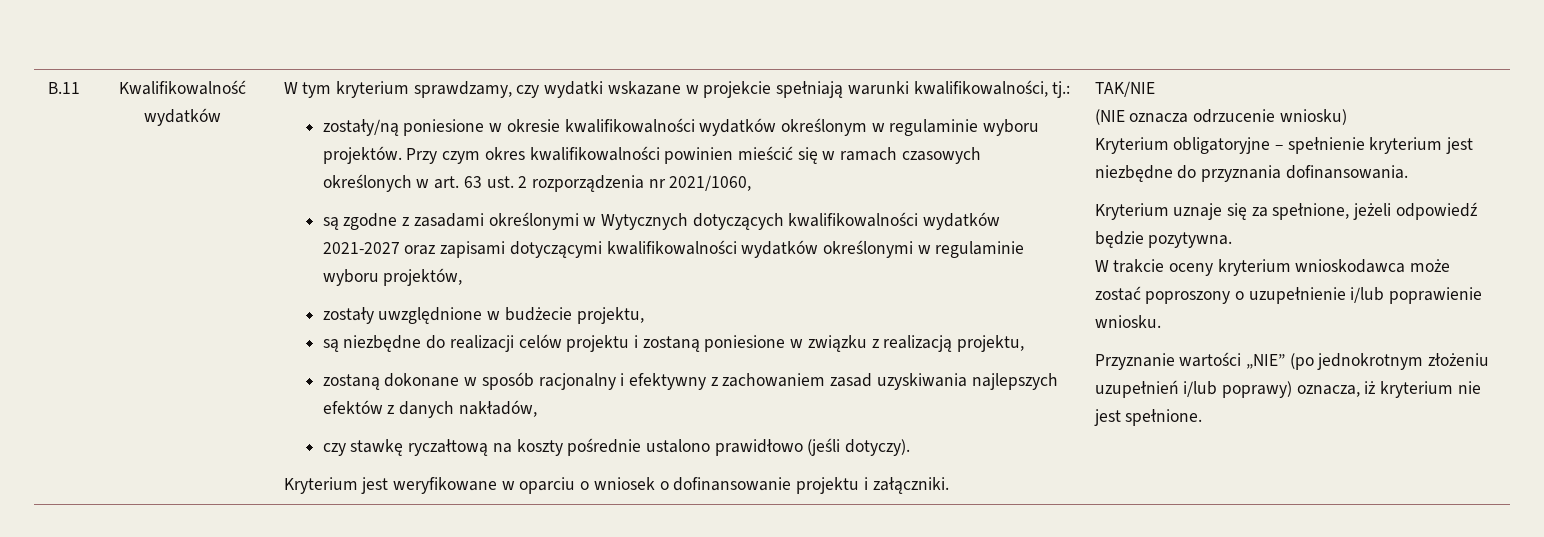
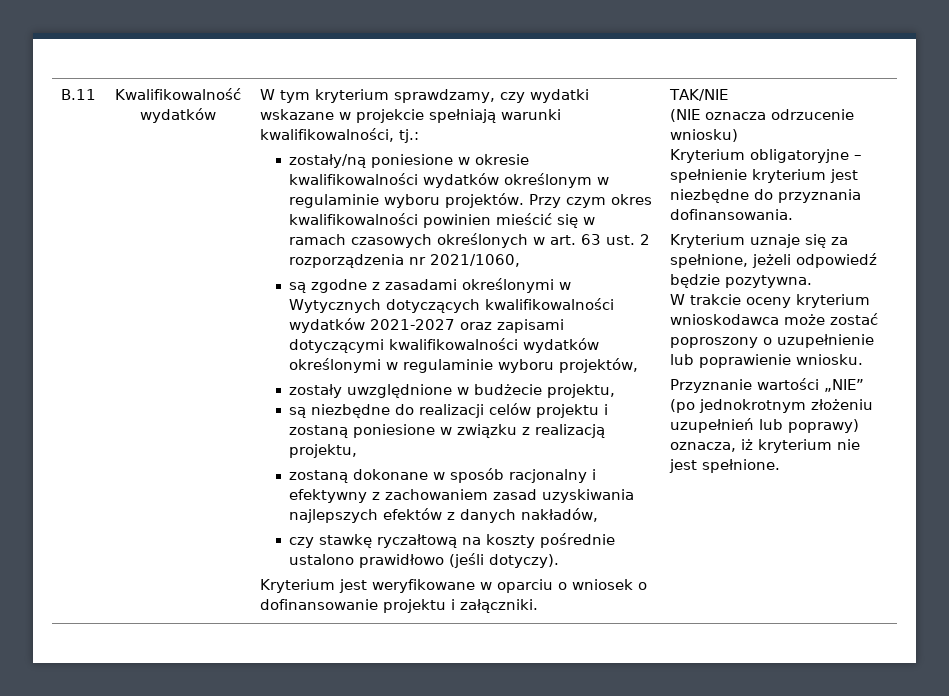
- W trakcie oceny kryterium wnioskodawca może zostać poproszony o uzupełnienie i/lub poprawienie wniosku.
+ W trakcie oceny kryterium wnioskodawca może zostać poproszony o uzupełnienie lub poprawienie wniosku.
- Przyznanie wartości „NIE” (po jednokrotnym złożeniu uzupełnień i/lub poprawy) oznacza, iż kryterium nie jest spełnione.
+ Przyznanie wartości „NIE” (po jednokrotnym złożeniu uzupełnień lub poprawy) oznacza, iż kryterium nie jest spełnione.

